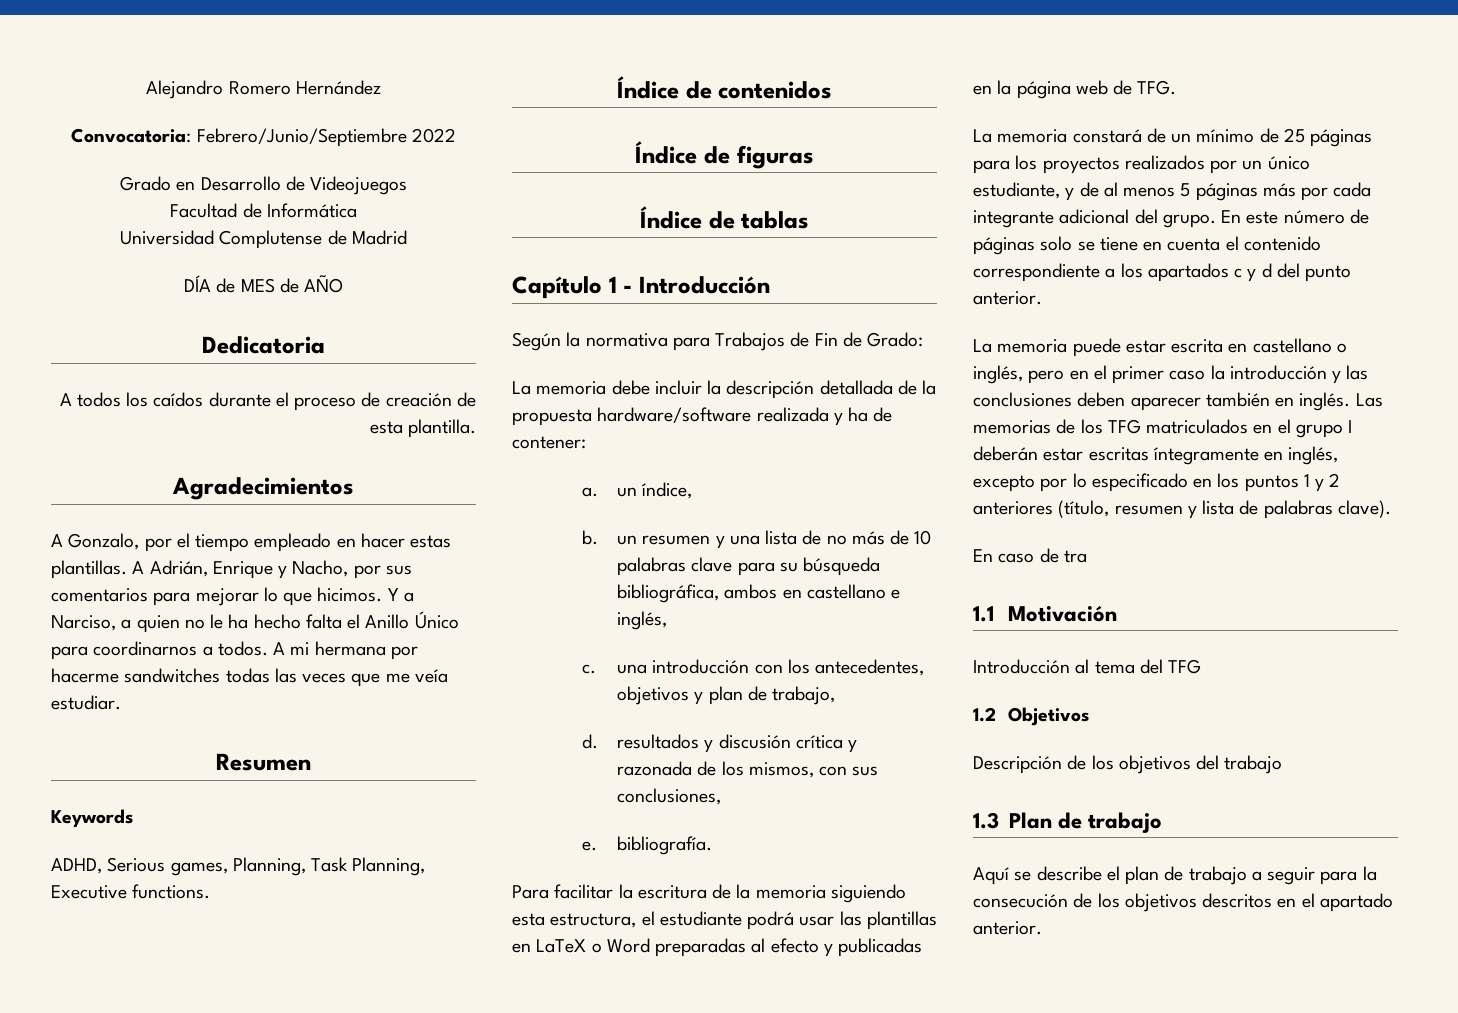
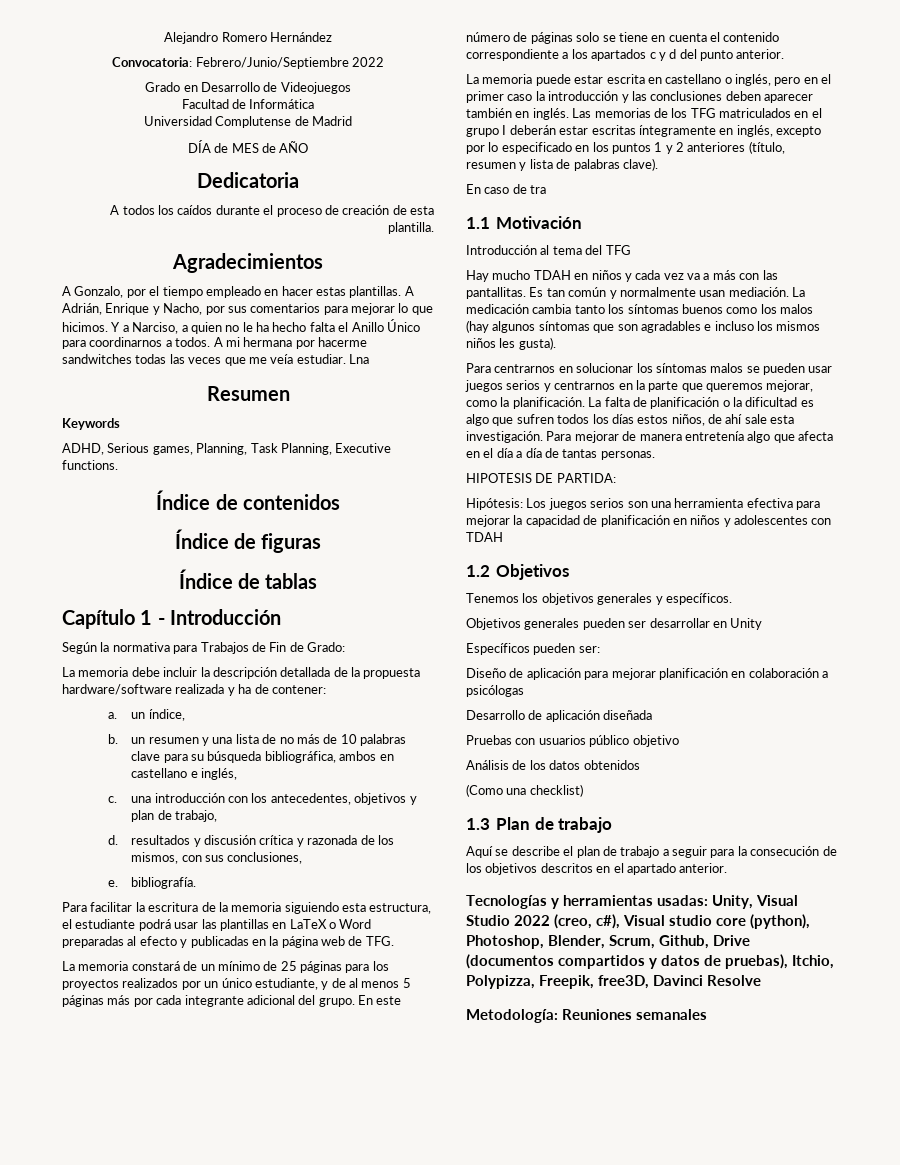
+ Lna
+ Hay mucho TDAH en niños y cada vez va a más con las pantallitas. Es tan común y normalmente usan mediación. La medicación cambia tanto los síntomas buenos como los malos (hay algunos síntomas que son agradables e incluso los mismos niños les gusta).
+ Para centrarnos en solucionar los síntomas malos se pueden usar juegos serios y centrarnos en la parte que queremos mejorar, como la planificación. La falta de planificación o la dificultad es algo que sufren todos los días estos niños, de ahí sale esta investigación. Para mejorar de manera entretenía algo que afecta en el día a día de tantas personas.
+ HIPOTESIS DE PARTIDA:
+ Hipótesis: Los juegos serios son una herramienta efectiva para mejorar la capacidad de planificación en niños y adolescentes con TDAH
  1.2 Objetivos
- Descripción de los objetivos del trabajo
+ Tenemos los objetivos generales y específicos.
+ Objetivos generales pueden ser desarrollar en Unity
+ Específicos pueden ser:
+ Diseño de aplicación para mejorar planificación en colaboración a psicólogas
+ Desarrollo de aplicación diseñada
+ Pruebas con usuarios público objetivo
+ Análisis de los datos obtenidos
+ (Como una checklist)
+ Tecnologías y herramientas usadas: Unity, Visual Studio 2022 (creo, c#), Visual studio core (python), Photoshop, Blender, Scrum, Github, Drive (documentos compartidos y datos de pruebas), Itchio, Polypizza, Freepik, free3D, Davinci Resolve
+ Metodología: Reuniones semanales

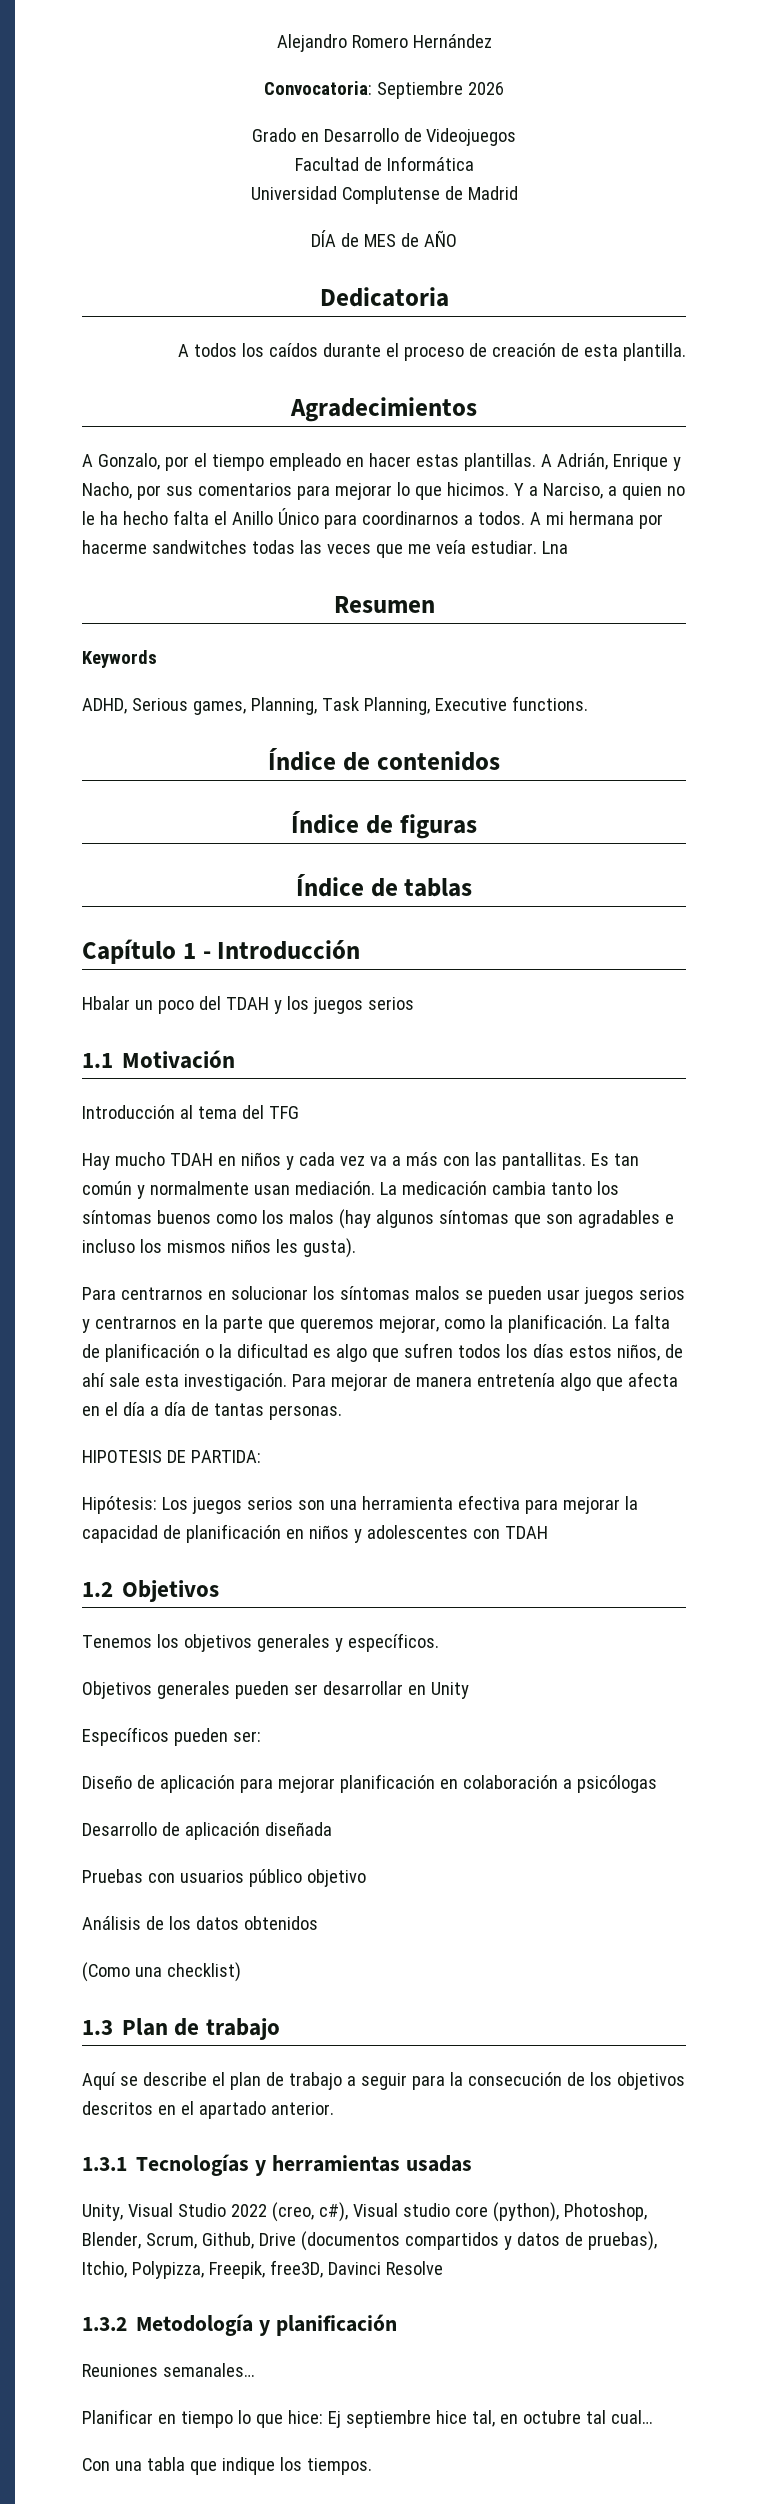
- Convocatoria: Febrero/Junio/Septiembre 2022
+ Convocatoria: Septiembre 2026
- Según la normativa para Trabajos de Fin de Grado:
- La memoria debe incluir la descripción detallada de la propuesta hardware/software realizada y ha de contener:
- a. un índice,
- b. un resumen y una lista de no más de 10 palabras clave para su búsqueda bibliográfica, ambos en castellano e inglés,
- c. una introducción con los antecedentes, objetivos y plan de trabajo,
- d. resultados y discusión crítica y razonada de los mismos, con sus conclusiones,
- e. bibliografía.
- Para facilitar la escritura de la memoria siguiendo esta estructura, el estudiante podrá usar las plantillas en LaTeX o Word preparadas al efecto y publicadas en la página web de TFG.
- La memoria constará de un mínimo de 25 páginas para los proyectos realizados por un único estudiante, y de al menos 5 páginas más por cada integrante adicional del grupo. En este número de páginas solo se tiene en cuenta el contenido correspondiente a los apartados c y d del punto anterior.
- La memoria puede estar escrita en castellano o inglés, pero en el primer caso la introducción y las conclusiones deben aparecer también en inglés. Las memorias de los TFG matriculados en el grupo I deberán estar escritas íntegramente en inglés, excepto por lo especificado en los puntos 1 y 2 anteriores (título, resumen y lista de palabras clave).
- En caso de tra
+ Hbalar un poco del TDAH y los juegos serios
- Tecnologías y herramientas usadas: Unity, Visual Studio 2022 (creo, c#), Visual studio core (python), Photoshop, Blender, Scrum, Github, Drive (documentos compartidos y datos de pruebas), Itchio, Polypizza, Freepik, free3D, Davinci Resolve
+ 1.3.1 Tecnologías y herramientas usadas
+ Unity, Visual Studio 2022 (creo, c#), Visual studio core (python), Photoshop, Blender, Scrum, Github, Drive (documentos compartidos y datos de pruebas), Itchio, Polypizza, Freepik, free3D, Davinci Resolve
- Metodología: Reuniones semanales
+ 1.3.2 Metodología y planificación
+ Reuniones semanales…
+ Planificar en tiempo lo que hice: Ej septiembre hice tal, en octubre tal cual…
+ Con una tabla que indique los tiempos.

